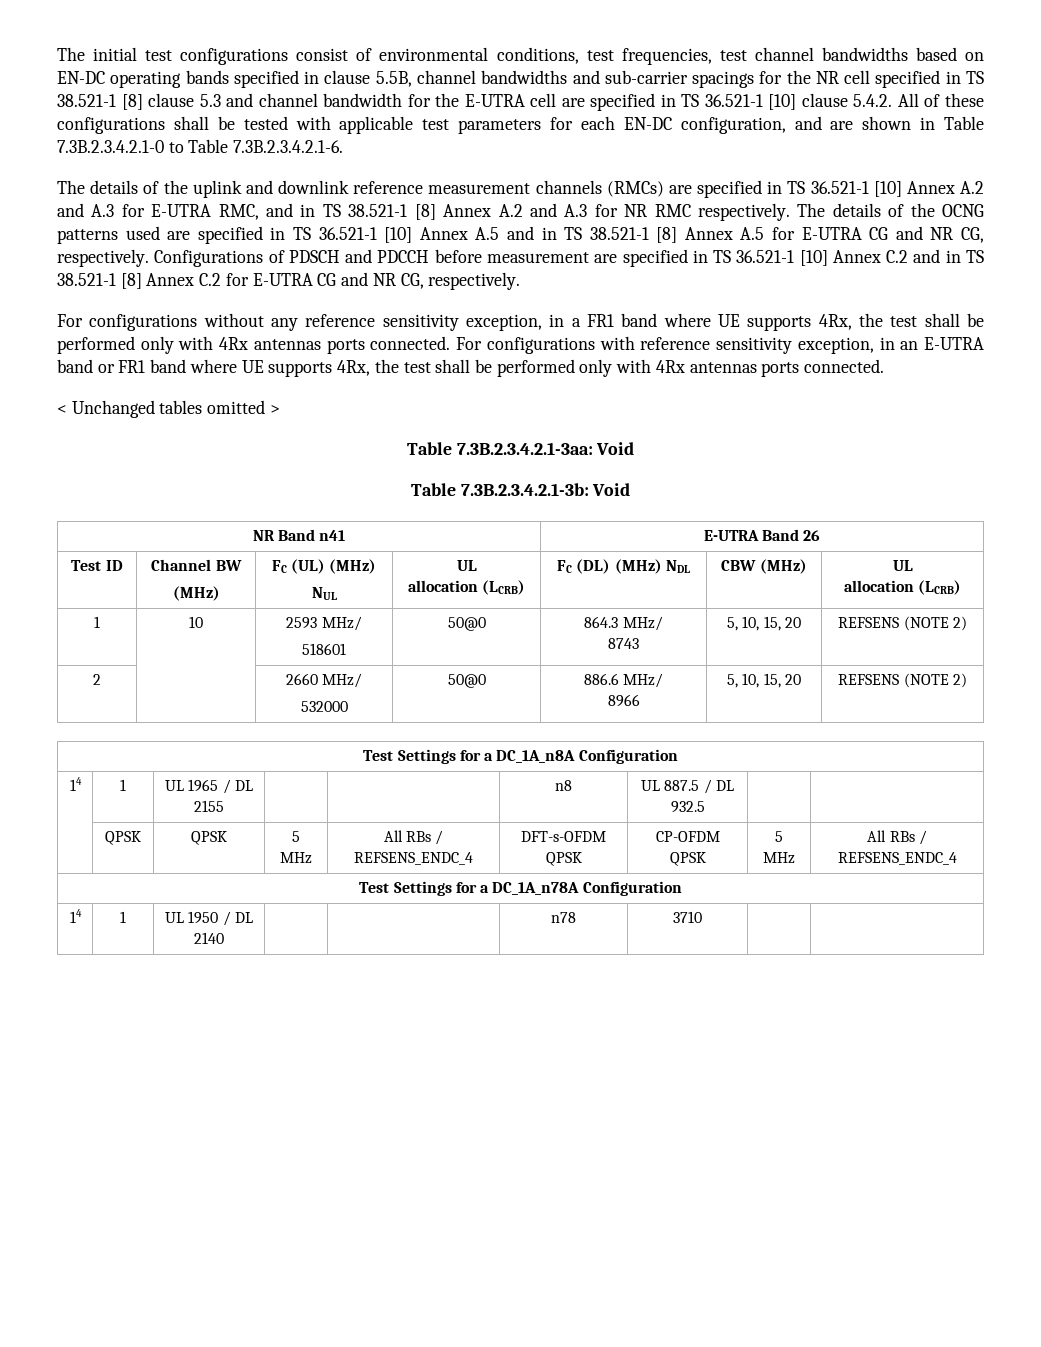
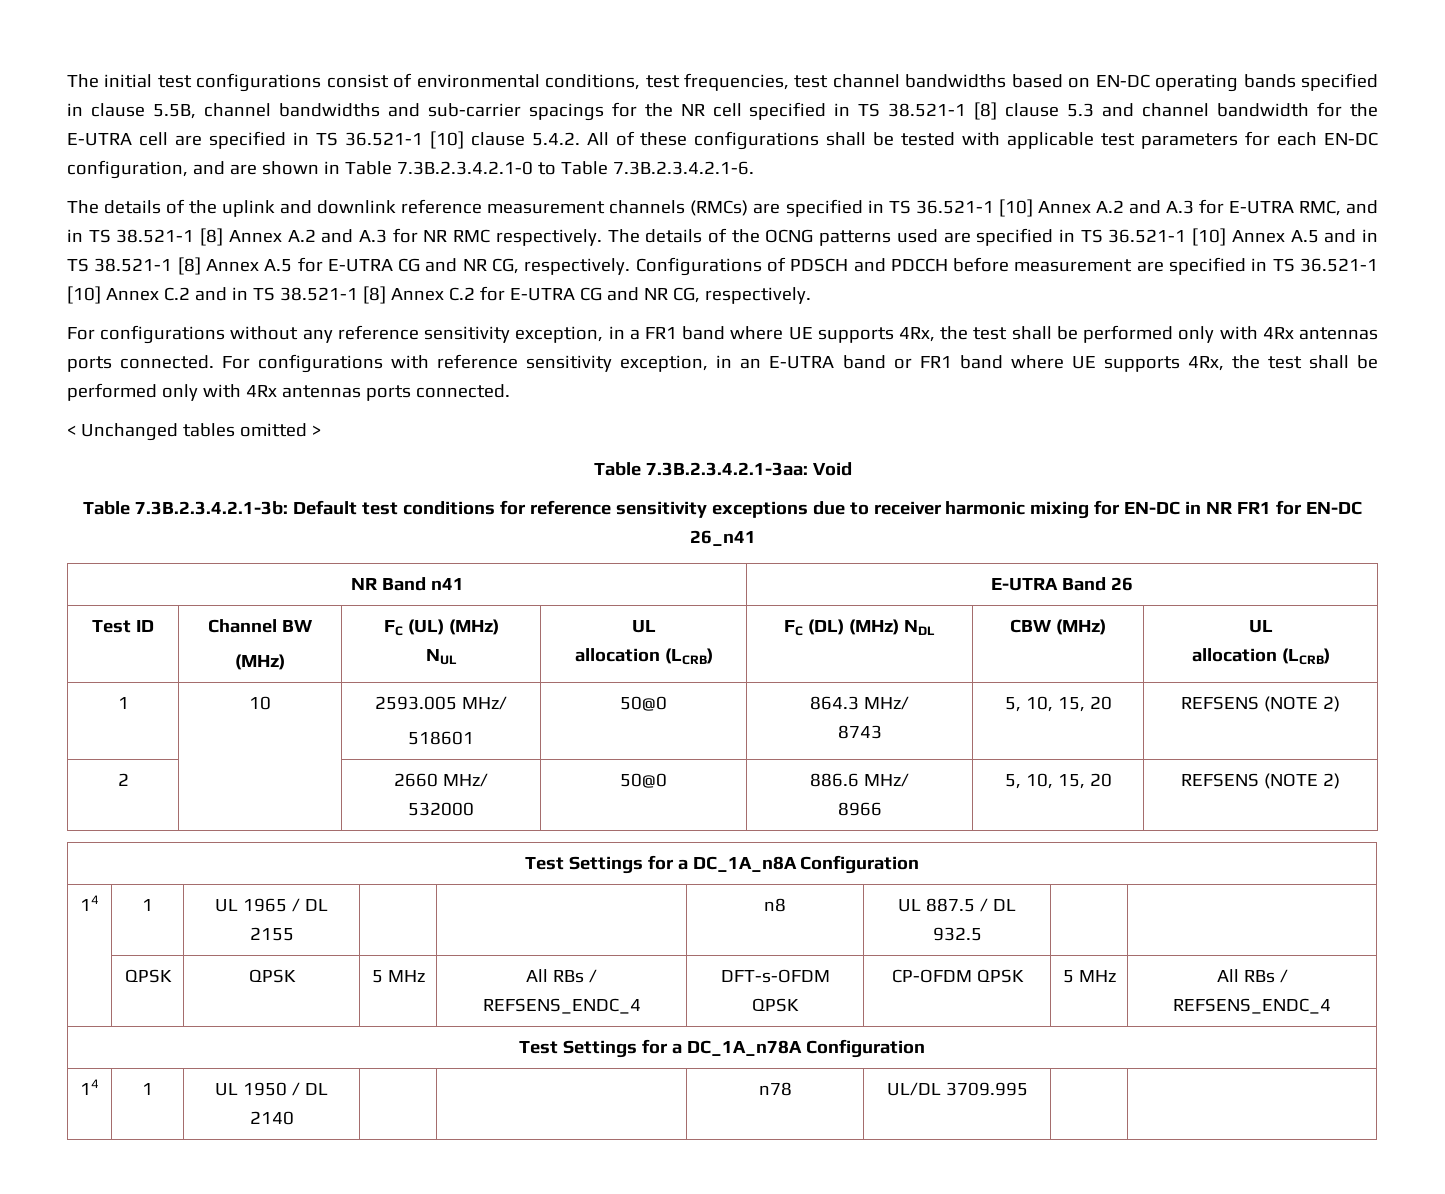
- Table 7.3B.2.3.4.2.1-3b: Void
+ Table 7.3B.2.3.4.2.1-3b: Default test conditions for reference sensitivity exceptions due to receiver harmonic mixing for EN-DC in NR FR1 for EN-DC 26_n41
- 1 | 10 | 2593 MHz/
+ 1 | 10 | 2593.005 MHz/
- 14 | 1 | UL 1950 / DL 2140 | | | n78 | 3710 | |
+ 14 | 1 | UL 1950 / DL 2140 | | | n78 | UL/DL 3709.995 | |

